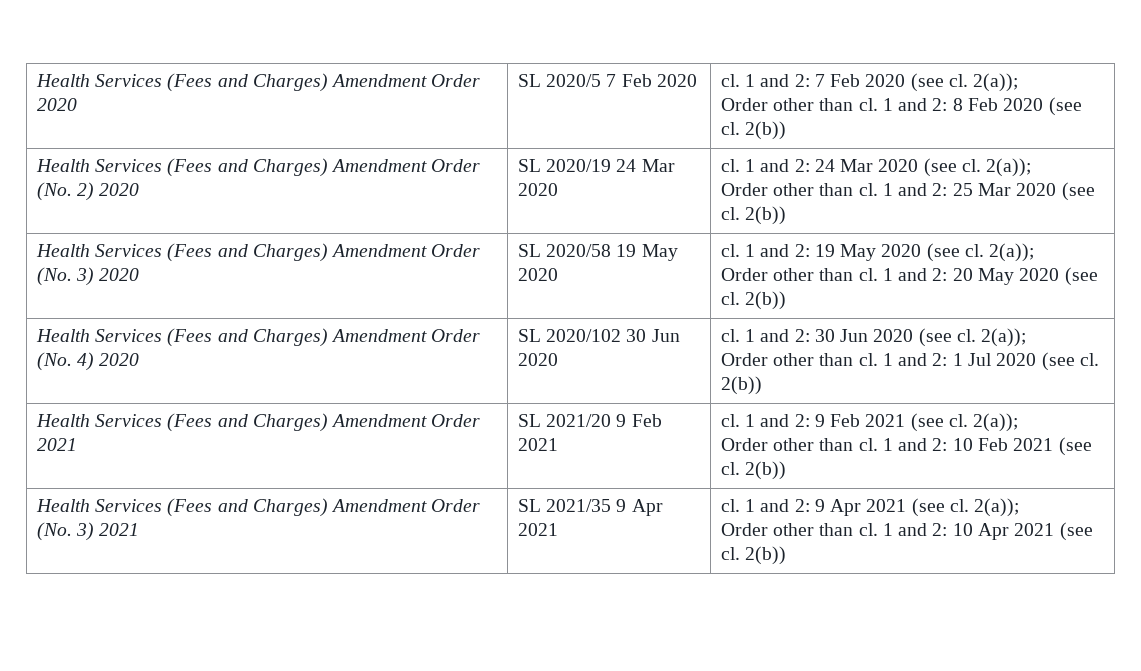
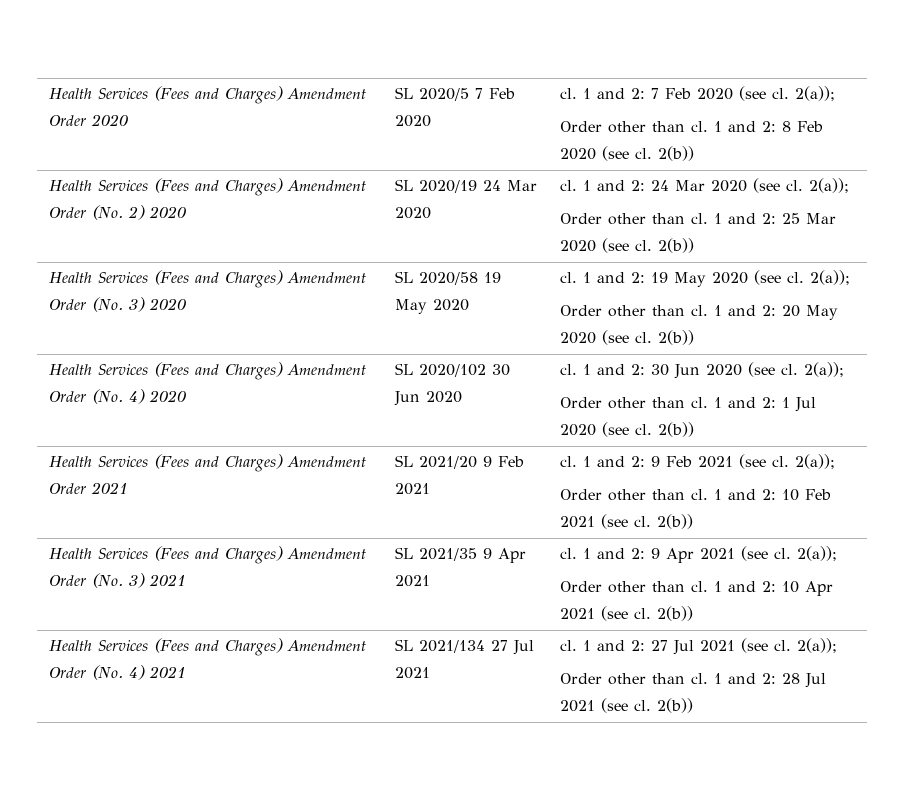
+ Health Services (Fees and Charges) Amendment Order (No. 4) 2021 | SL 2021/134 27 Jul 2021 | cl. 1 and 2: 27 Jul 2021 (see cl. 2(a));
+ Order other than cl. 1 and 2: 28 Jul 2021 (see cl. 2(b))

